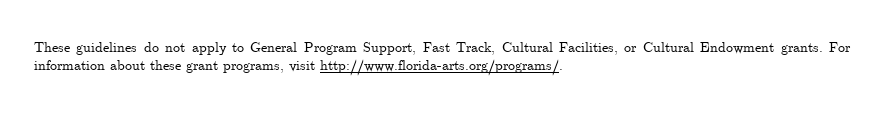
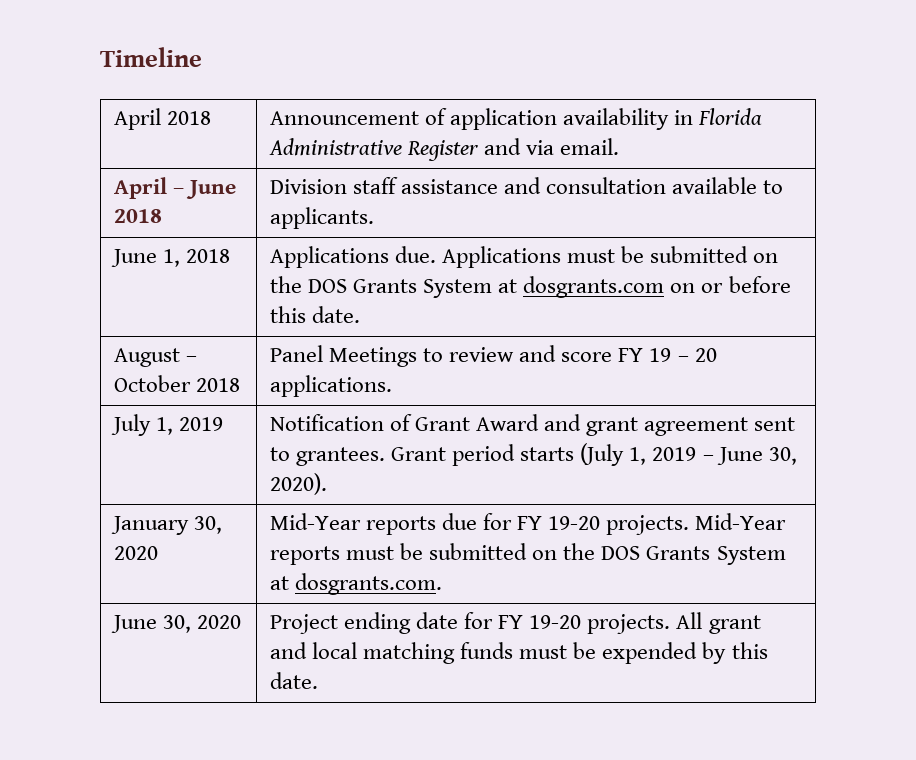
- These guidelines do not apply to General Program Support, Fast Track, Cultural Facilities, or Cultural Endowment grants. For information about these grant programs, visit http://www.florida-arts.org/programs/.
+ Timeline
+ April 2018 | Announcement of application availability in Florida Administrative Register and via email.
+ April – June 2018 | Division staff assistance and consultation available to applicants.
+ June 1, 2018 | Applications due. Applications must be submitted on the DOS Grants System at dosgrants.com on or before this date.
+ August – October 2018 | Panel Meetings to review and score FY 19 – 20 applications.
+ July 1, 2019 | Notification of Grant Award and grant agreement sent to grantees. Grant period starts (July 1, 2019 – June 30, 2020).
+ January 30, 2020 | Mid-Year reports due for FY 19-20 projects. Mid-Year reports must be submitted on the DOS Grants System at dosgrants.com.
+ June 30, 2020 | Project ending date for FY 19-20 projects. All grant and local matching funds must be expended by this date.

